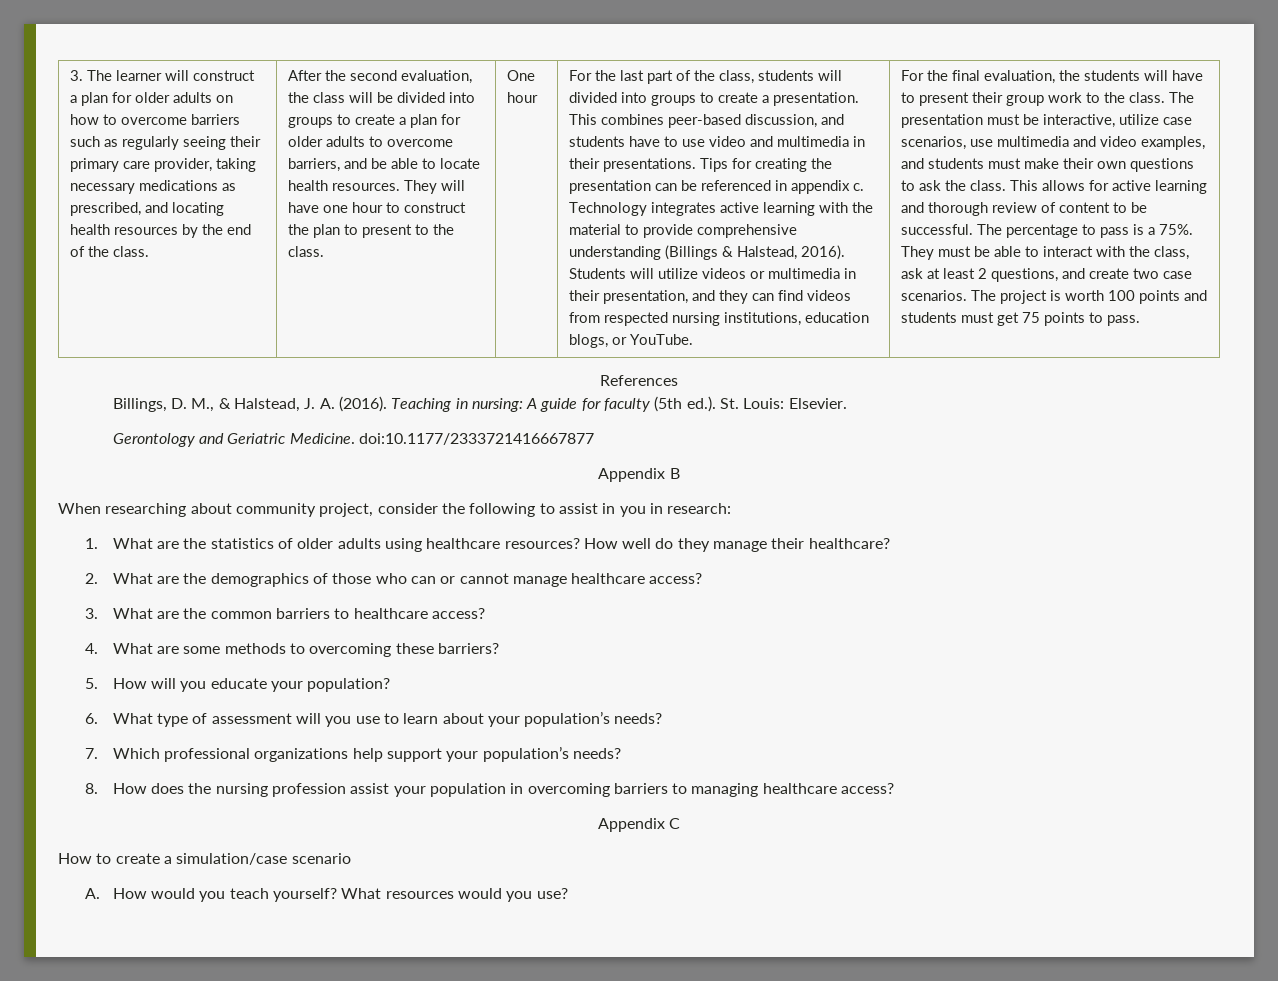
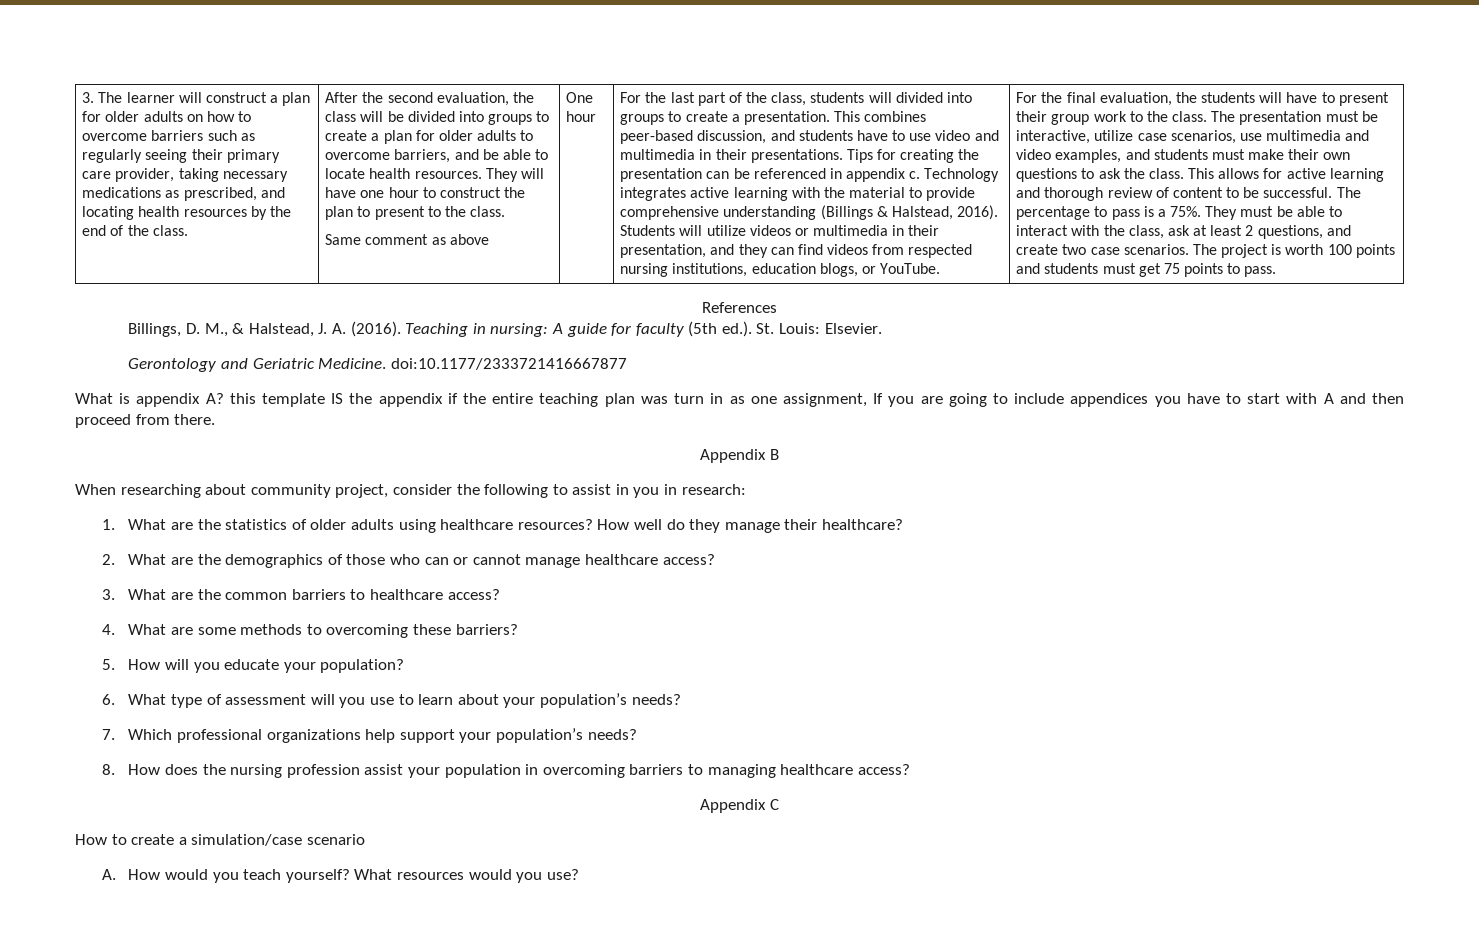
+ Same comment as above
+ What is appendix A? this template IS the appendix if the entire teaching plan was turn in as one assignment, If you are going to include appendices you have to start with A and then proceed from there.

